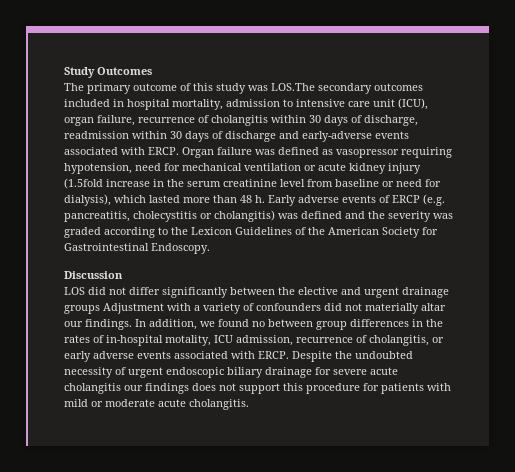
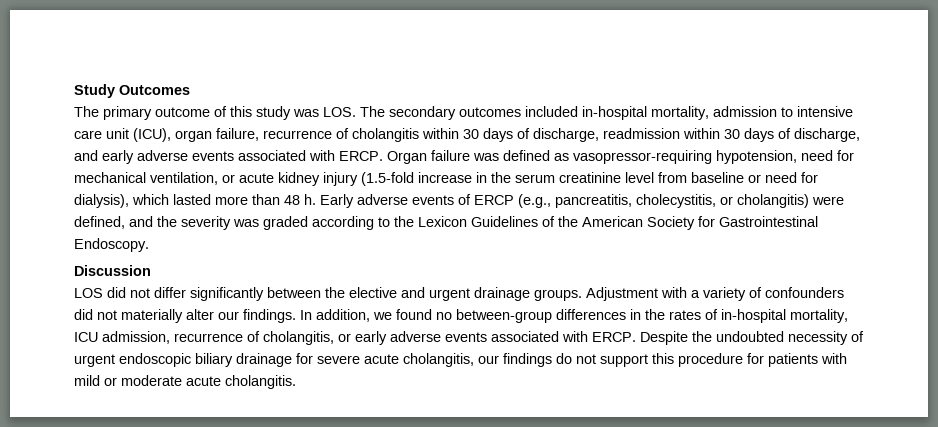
- The primary outcome of this study was LOS.The secondary outcomes included in hospital mortality, admission to intensive care unit (ICU), organ failure, recurrence of cholangitis within 30 days of discharge, readmission within 30 days of discharge and early-adverse events associated with ERCP.
+ The primary outcome of this study was LOS. The secondary outcomes included in-hospital mortality, admission to intensive care unit (ICU), organ failure, recurrence of cholangitis within 30 days of discharge, readmission within 30 days of discharge, and early adverse events associated with ERCP.
- Organ failure was defined as vasopressor requiring hypotension, need for mechanical ventilation or acute kidney injury (1.5fold increase in the serum creatinine level from baseline or need for dialysis), which lasted more than 48 h.
+ Organ failure was defined as vasopressor-requiring hypotension, need for mechanical ventilation, or acute kidney injury (1.5-fold increase in the serum creatinine level from baseline or need for dialysis), which lasted more than 48 h.
- Early adverse events of ERCP (e.g. pancreatitis, cholecystitis or cholangitis) was defined and the severity was graded according to the Lexicon Guidelines of the American Society for Gastrointestinal Endoscopy.
+ Early adverse events of ERCP (e.g., pancreatitis, cholecystitis, or cholangitis) were defined, and the severity was graded according to the Lexicon Guidelines of the American Society for Gastrointestinal Endoscopy.
- LOS did not differ significantly between the elective and urgent drainage groups Adjustment with a variety of confounders did not materially altar our findings.
+ LOS did not differ significantly between the elective and urgent drainage groups. Adjustment with a variety of confounders did not materially alter our findings.
- In addition, we found no between group differences in the rates of in-hospital motality, ICU admission, recurrence of cholangitis, or early adverse events associated with ERCP.
+ In addition, we found no between-group differences in the rates of in-hospital mortality, ICU admission, recurrence of cholangitis, or early adverse events associated with ERCP.
- Despite the undoubted necessity of urgent endoscopic biliary drainage for severe acute cholangitis our findings does not support this procedure for patients with mild or moderate acute cholangitis.
+ Despite the undoubted necessity of urgent endoscopic biliary drainage for severe acute cholangitis, our findings do not support this procedure for patients with mild or moderate acute cholangitis.

